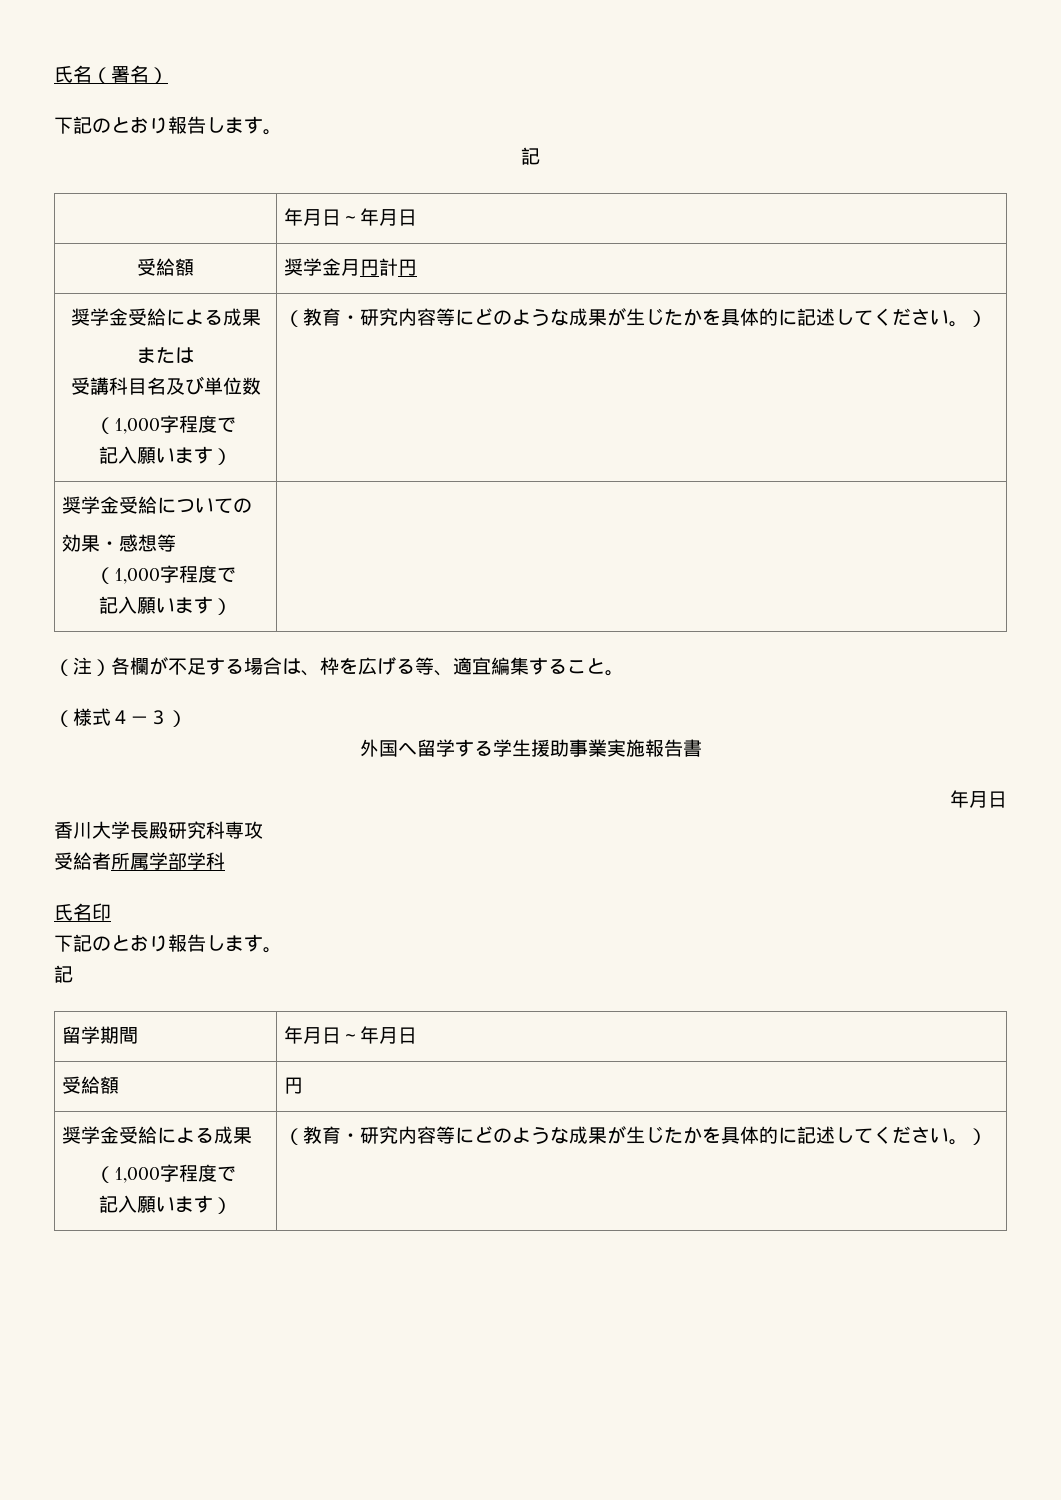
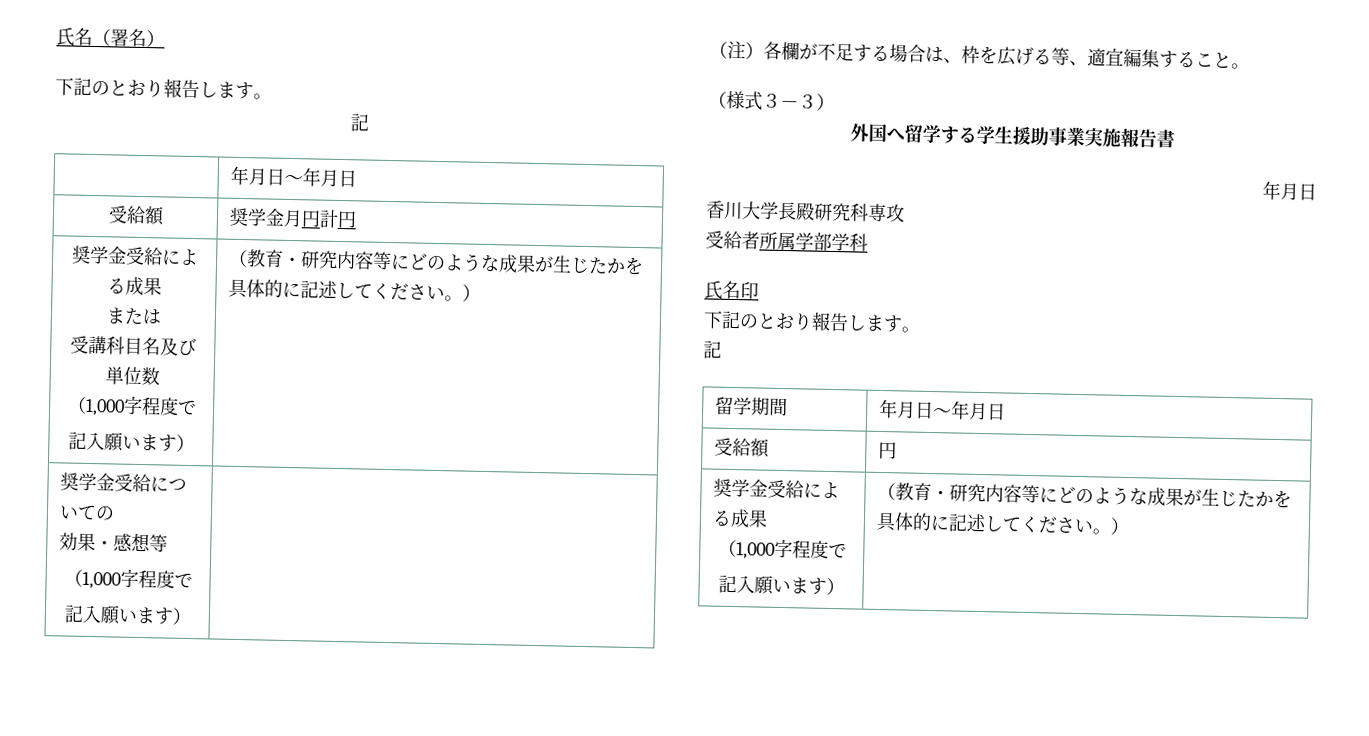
- （様式４－３）
+ （様式３－３）

